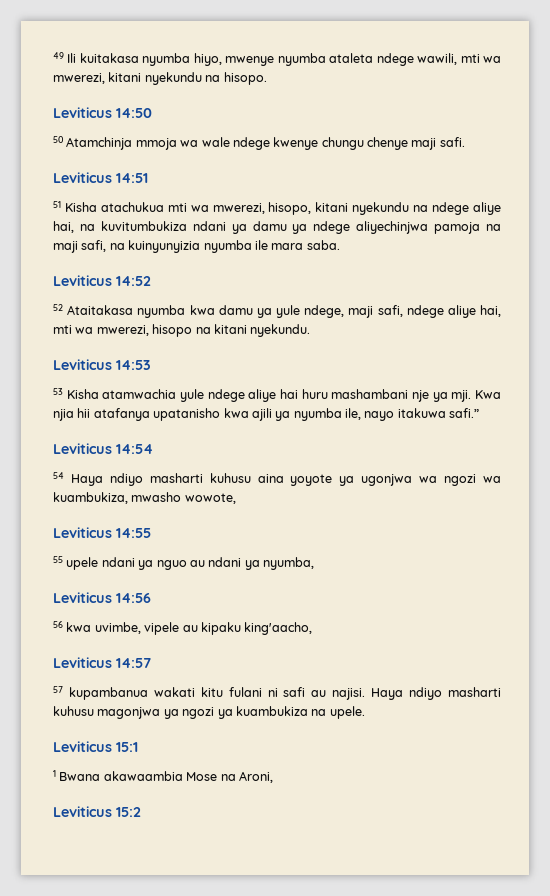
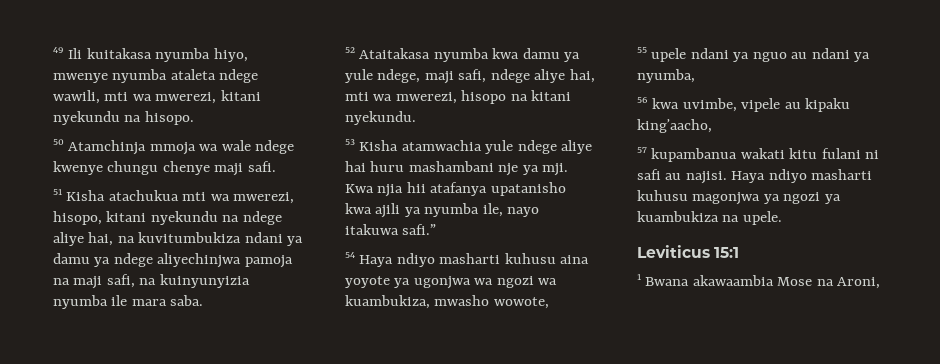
- Leviticus 14:50
- Leviticus 14:51
- Leviticus 14:52
- Leviticus 14:53
- Leviticus 14:54
- Leviticus 14:55
- Leviticus 14:56
- Leviticus 14:57
- Leviticus 15:2

